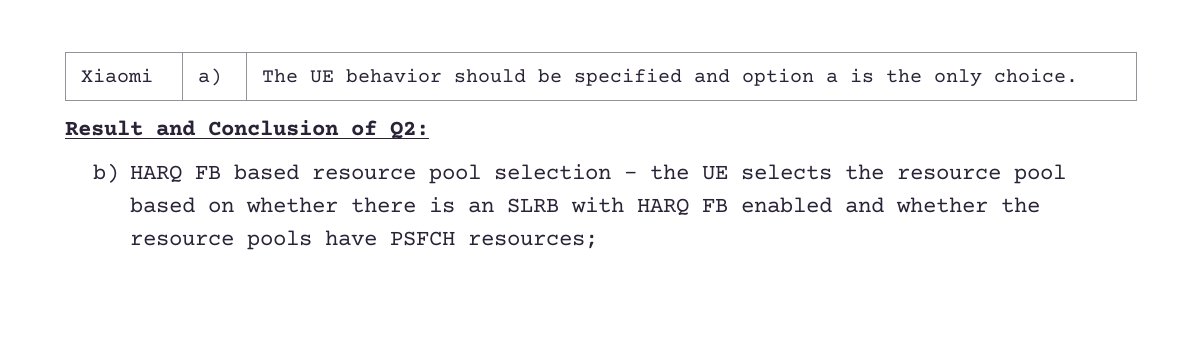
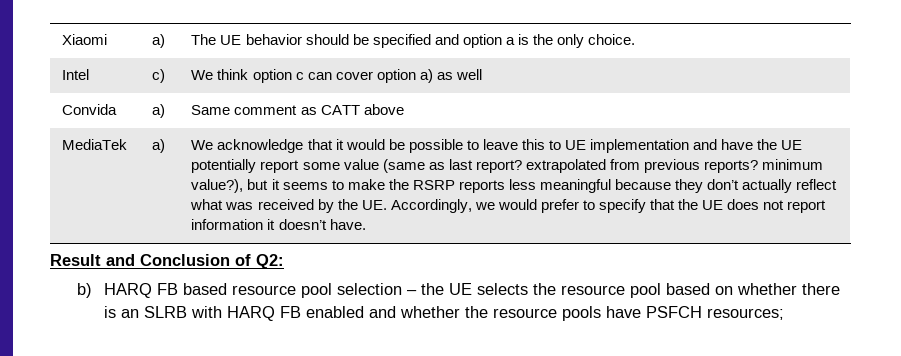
+ Intel | c) | We think option c can cover option a) as well
+ Convida | a) | Same comment as CATT above
+ MediaTek | a) | We acknowledge that it would be possible to leave this to UE implementation and have the UE potentially report some value (same as last report? extrapolated from previous reports? minimum value?), but it seems to make the RSRP reports less meaningful because they don’t actually reflect what was received by the UE. Accordingly, we would prefer to specify that the UE does not report information it doesn’t have.

